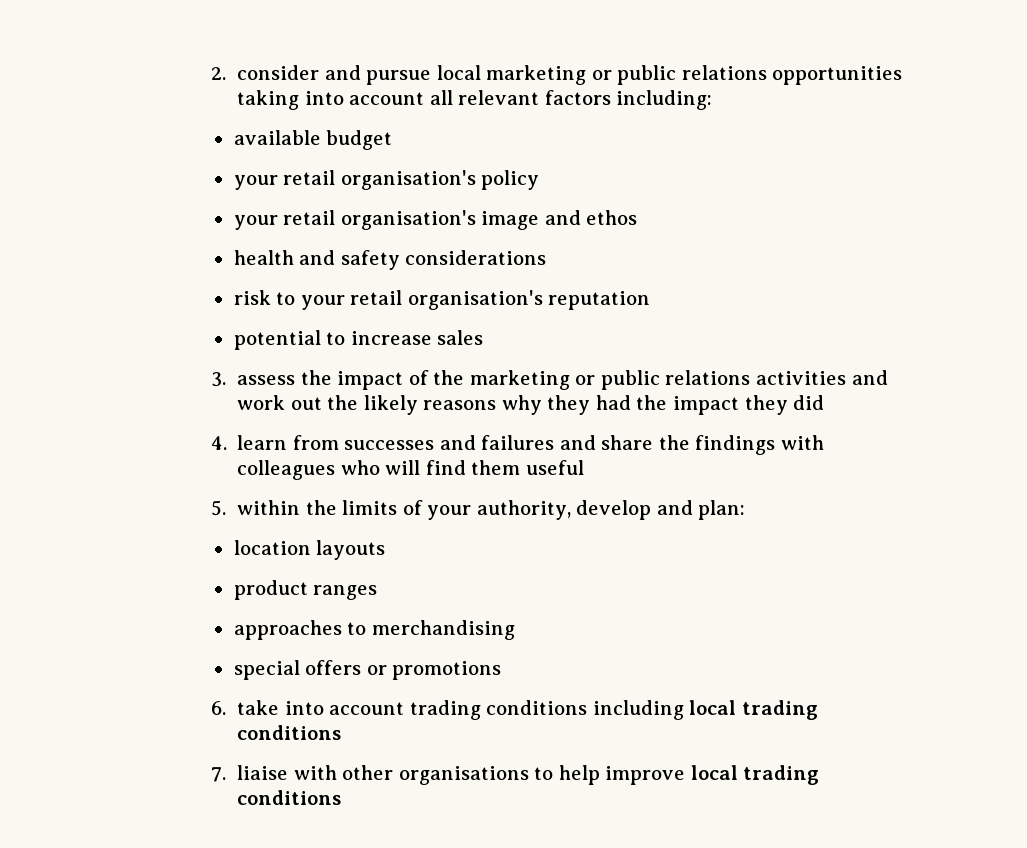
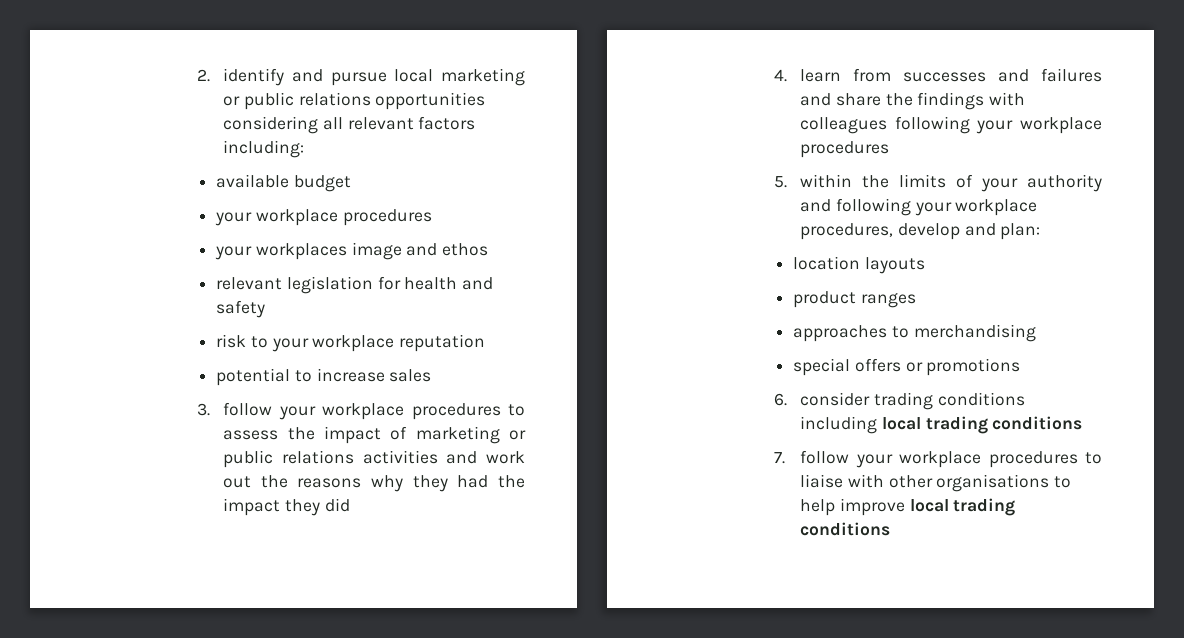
- 2. consider and pursue local marketing or public relations opportunities taking into account all relevant factors including:
+ 2. identify and pursue local marketing or public relations opportunities considering all relevant factors including:
  available budget
- your retail organisation's policy
- your retail organisation's image and ethos
+ your workplace procedures
+ your workplaces image and ethos
- health and safety considerations
+ relevant legislation for health and safety
- risk to your retail organisation's reputation
+ risk to your workplace reputation
- 3. assess the impact of the marketing or public relations activities and work out the likely reasons why they had the impact they did
+ 3. follow your workplace procedures to assess the impact of marketing or public relations activities and work out the reasons why they had the impact they did
- 4. learn from successes and failures and share the findings with colleagues who will find them useful
+ 4. learn from successes and failures and share the findings with colleagues following your workplace procedures
- 5. within the limits of your authority, develop and plan:
+ 5. within the limits of your authority and following your workplace procedures, develop and plan:
- 6. take into account trading conditions including local trading conditions
+ 6. consider trading conditions including local trading conditions
- 7. liaise with other organisations to help improve local trading conditions
+ 7. follow your workplace procedures to liaise with other organisations to help improve local trading conditions

